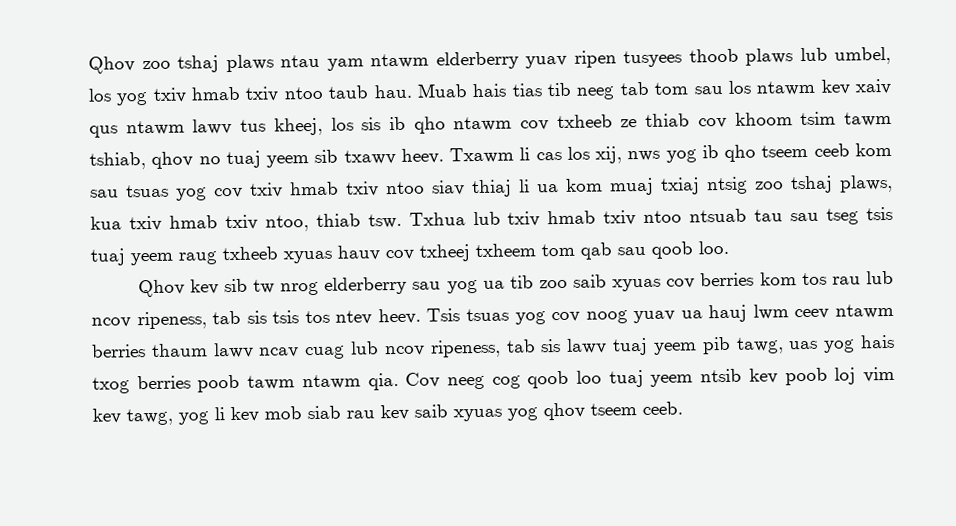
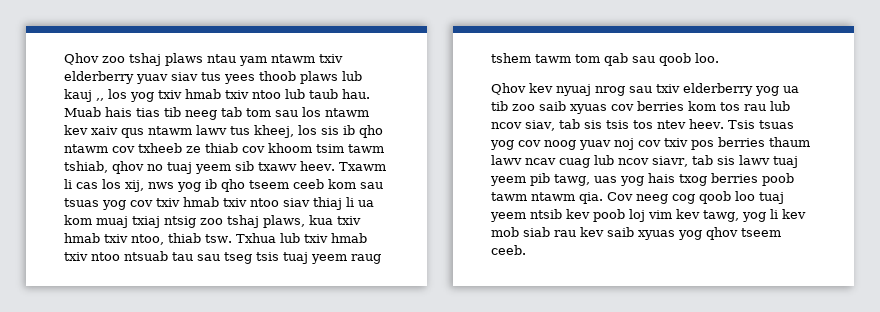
- Qhov zoo tshaj plaws ntau yam ntawm elderberry yuav ripen tusyees thoob plaws lub umbel, los yog txiv hmab txiv ntoo taub hau.
+ Qhov zoo tshaj plaws ntau yam ntawm txiv elderberry yuav siav tus yees thoob plaws lub kauj ,, los yog txiv hmab txiv ntoo lub taub hau.
- Txhua lub txiv hmab txiv ntoo ntsuab tau sau tseg tsis tuaj yeem raug txheeb xyuas hauv cov txheej txheem tom qab sau qoob loo.
+ Txhua lub txiv hmab txiv ntoo ntsuab tau sau tseg tsis tuaj yeem raug tshem tawm tom qab sau qoob loo.
- Qhov kev sib tw nrog elderberry sau yog ua tib zoo saib xyuas cov berries kom tos rau lub ncov ripeness, tab sis tsis tos ntev heev.
+ Qhov kev nyuaj nrog sau txiv elderberry yog ua tib zoo saib xyuas cov berries kom tos rau lub ncov siav, tab sis tsis tos ntev heev.
- Tsis tsuas yog cov noog yuav ua hauj lwm ceev ntawm berries thaum lawv ncav cuag lub ncov ripeness, tab sis lawv tuaj yeem pib tawg, uas yog hais txog berries poob tawm ntawm qia.
+ Tsis tsuas yog cov noog yuav noj cov txiv pos berries thaum lawv ncav cuag lub ncov siavr, tab sis lawv tuaj yeem pib tawg, uas yog hais txog berries poob tawm ntawm qia.

